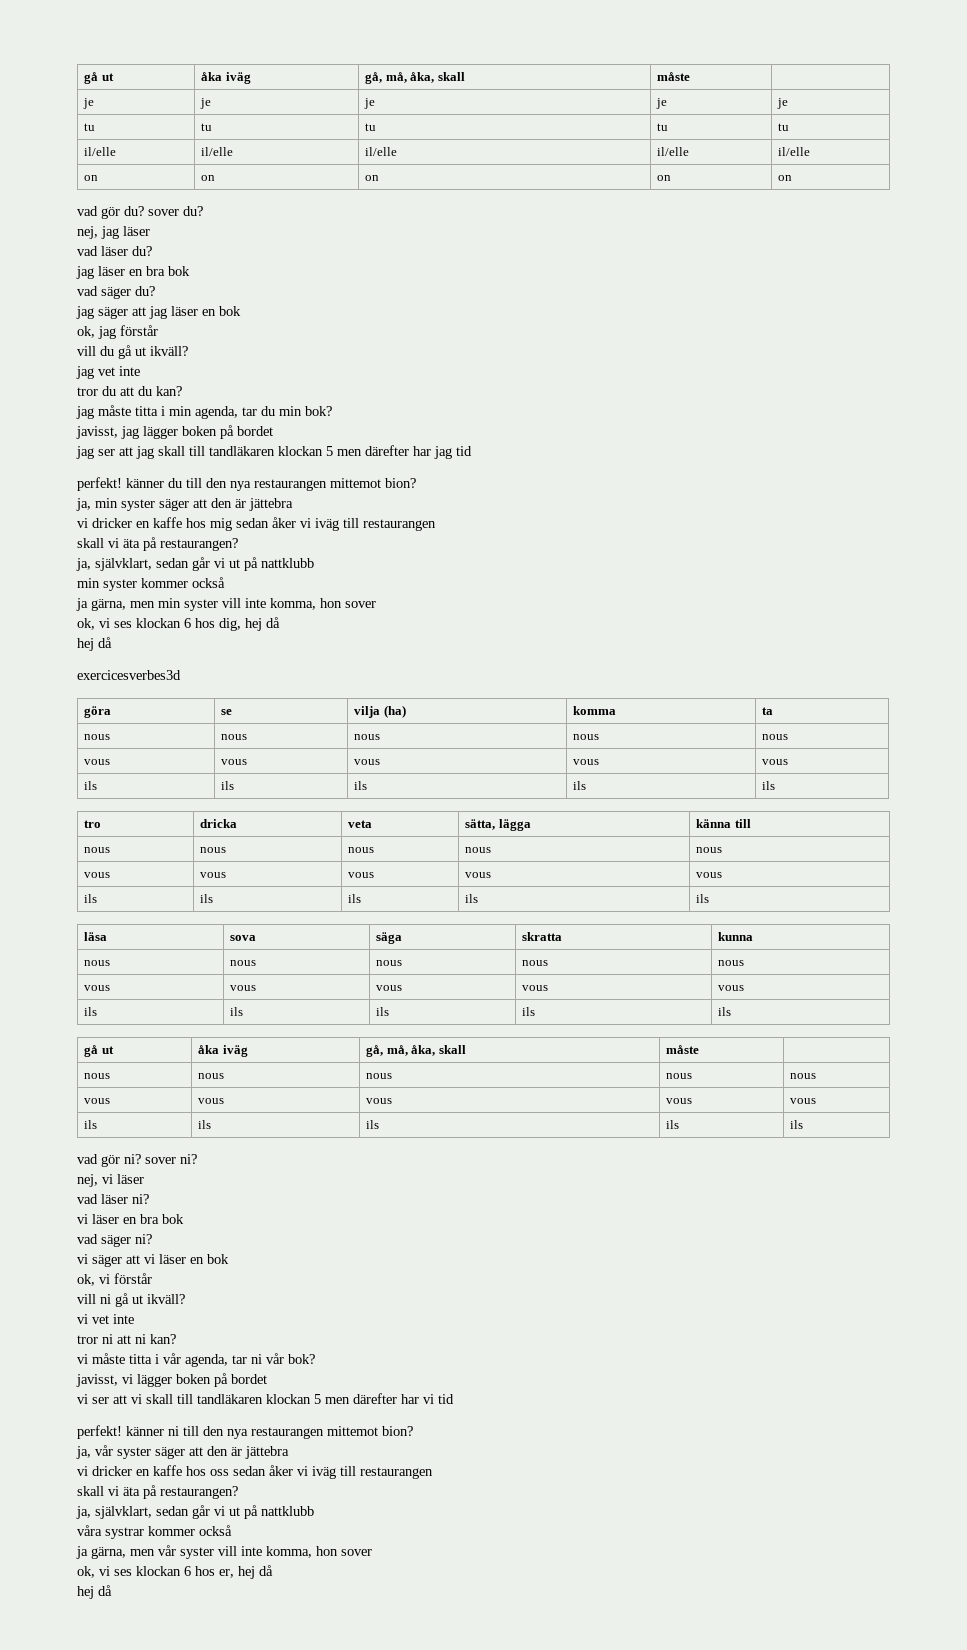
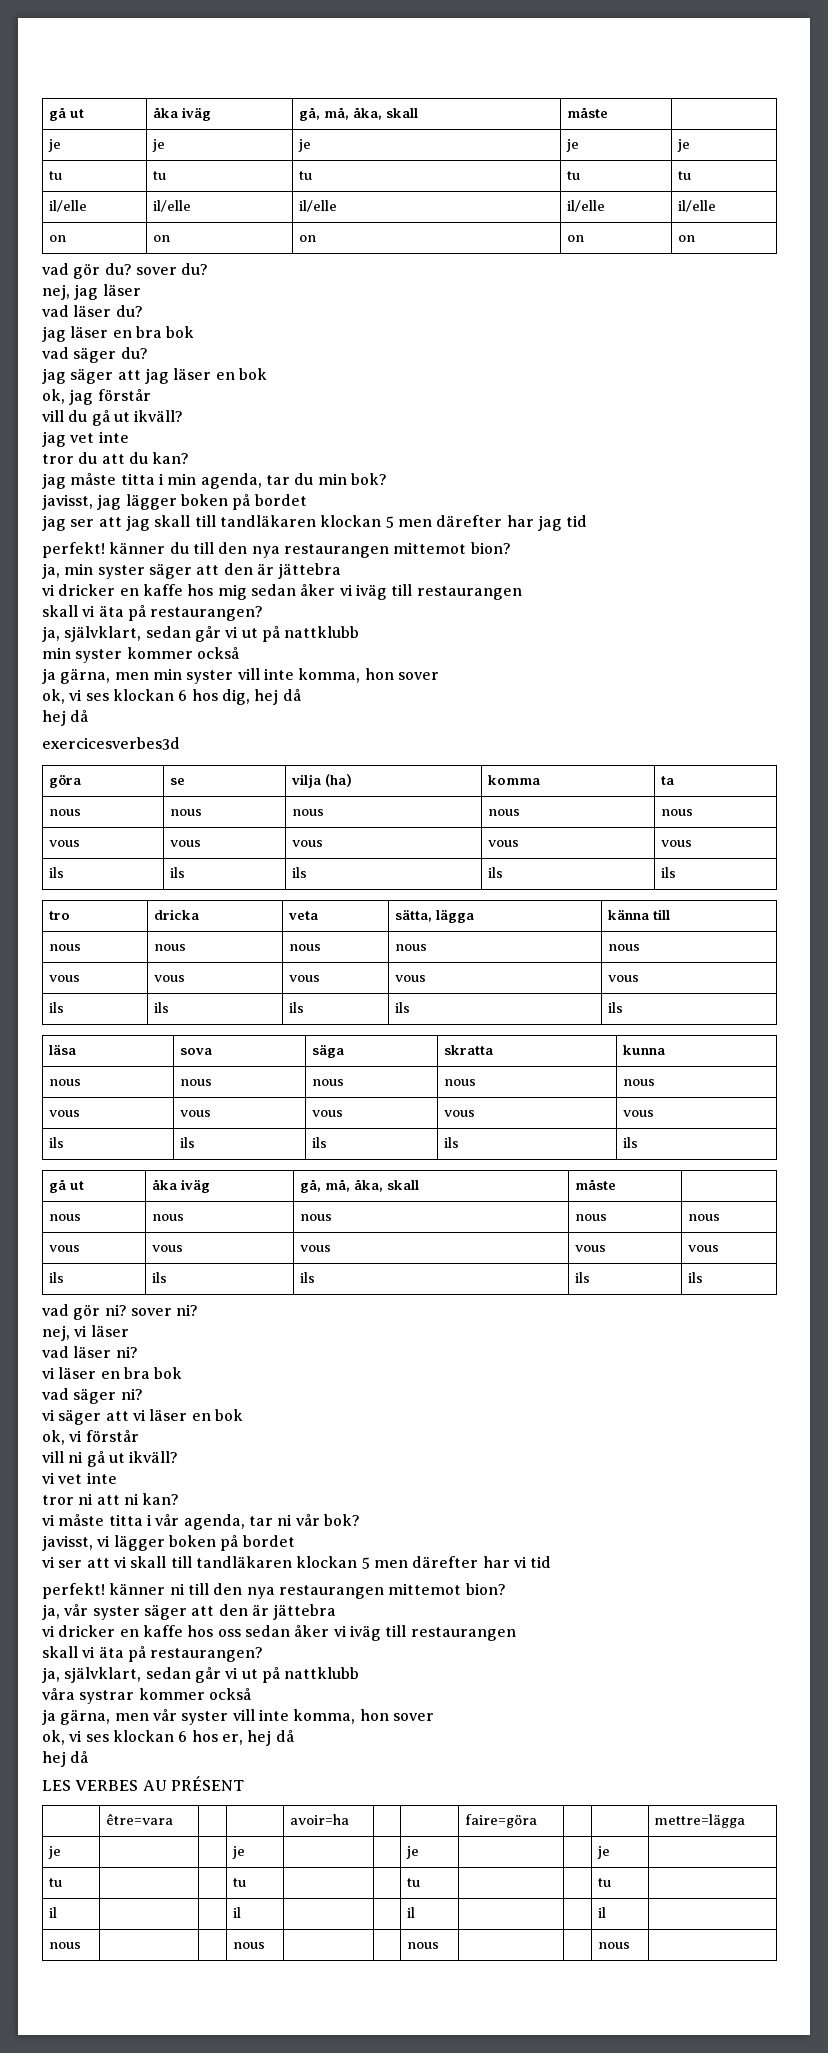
+ LES VERBES AU PRÉSENT
+ | être=vara | | | avoir=ha | | | faire=göra | | | mettre=lägga
+ je | | | je | | | je | | | je |
+ tu | | | tu | | | tu | | | tu |
+ il | | | il | | | il | | | il |
+ nous | | | nous | | | nous | | | nous |

